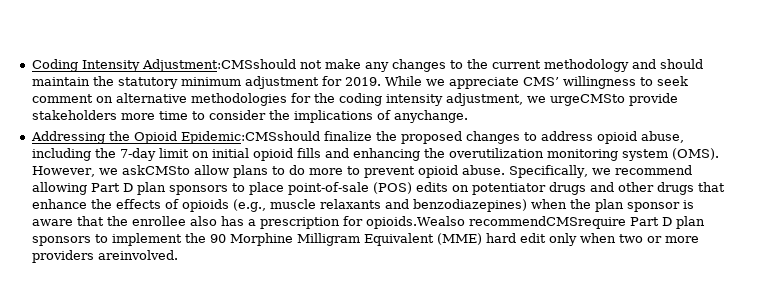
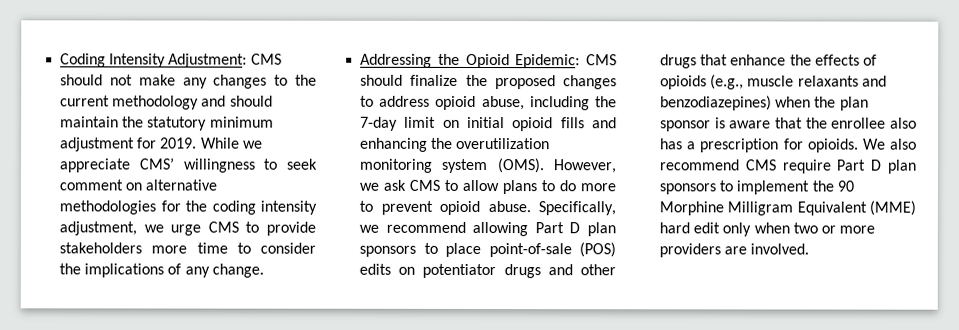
- Coding Intensity Adjustment:CMSshould not make any changes to the current methodology and should maintain the statutory minimum adjustment for 2019.
+ Coding Intensity Adjustment: CMS should not make any changes to the current methodology and should maintain the statutory minimum adjustment for 2019.
- While we appreciate CMS’ willingness to seek comment on alternative methodologies for the coding intensity adjustment, we urgeCMSto provide stakeholders more time to consider the implications of anychange.
+ While we appreciate CMS’ willingness to seek comment on alternative methodologies for the coding intensity adjustment, we urge CMS to provide stakeholders more time to consider the implications of any change.
- Addressing the Opioid Epidemic:CMSshould finalize the proposed changes to address opioid abuse, including the 7-day limit on initial opioid fills and enhancing the overutilization monitoring system (OMS).
+ Addressing the Opioid Epidemic: CMS should finalize the proposed changes to address opioid abuse, including the 7-day limit on initial opioid fills and enhancing the overutilization monitoring system (OMS).
- However, we askCMSto allow plans to do more to prevent opioid abuse.
+ However, we ask CMS to allow plans to do more to prevent opioid abuse.
- Specifically, we recommend allowing Part D plan sponsors to place point-of-sale (POS) edits on potentiator drugs and other drugs that enhance the effects of opioids (e.g., muscle relaxants and benzodiazepines) when the plan sponsor is aware that the enrollee also has a prescription for opioids.Wealso recommendCMSrequire Part D plan sponsors to implement the 90 Morphine Milligram Equivalent (MME) hard edit only when two or more providers areinvolved.
+ Specifically, we recommend allowing Part D plan sponsors to place point-of-sale (POS) edits on potentiator drugs and other drugs that enhance the effects of opioids (e.g., muscle relaxants and benzodiazepines) when the plan sponsor is aware that the enrollee also has a prescription for opioids. We also recommend CMS require Part D plan sponsors to implement the 90 Morphine Milligram Equivalent (MME) hard edit only when two or more providers are involved.

